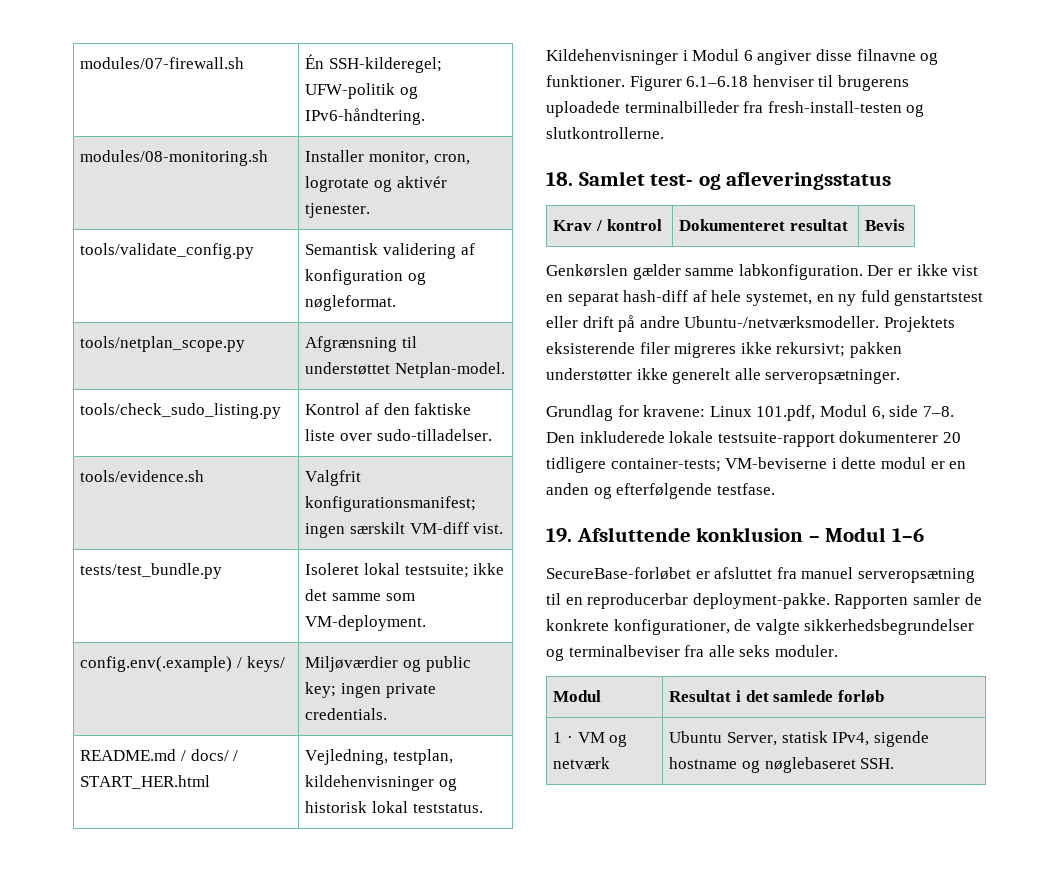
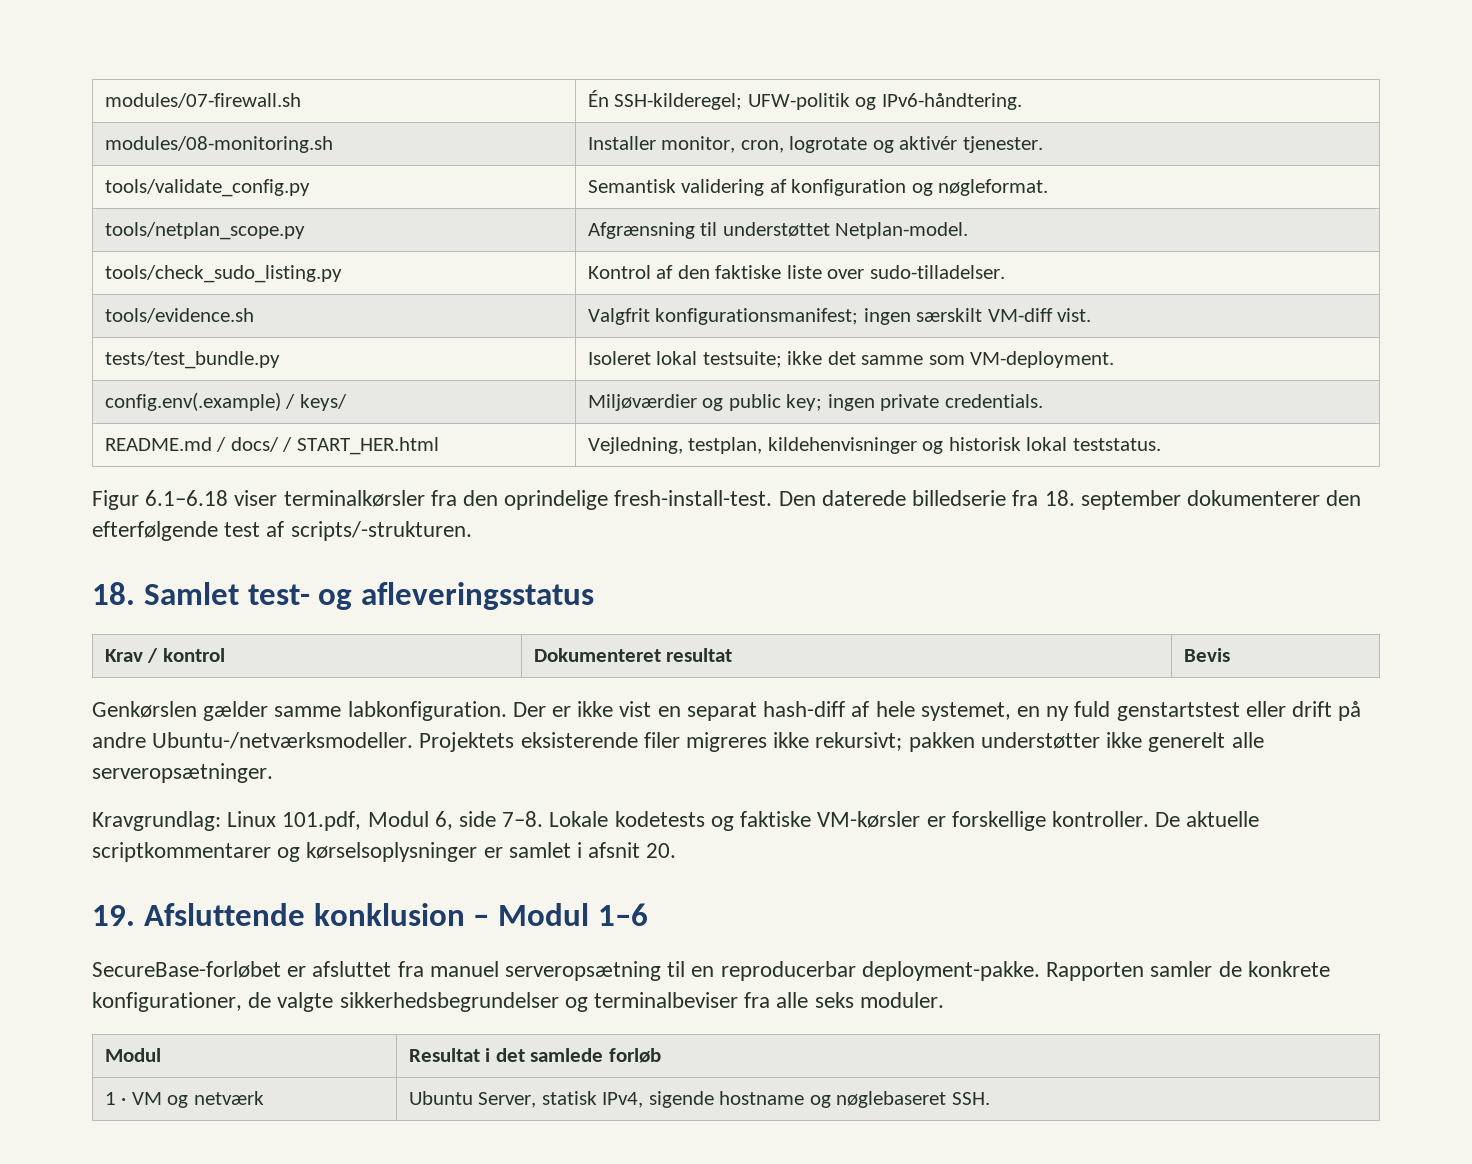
- Kildehenvisninger i Modul 6 angiver disse filnavne og funktioner. Figurer 6.1–6.18 henviser til brugerens uploadede terminalbilleder fra fresh-install-testen og slutkontrollerne.
+ Figur 6.1–6.18 viser terminalkørsler fra den oprindelige fresh-install-test. Den daterede billedserie fra 18. september dokumenterer den efterfølgende test af scripts/-strukturen.
- Grundlag for kravene: Linux 101.pdf, Modul 6, side 7–8.
+ Kravgrundlag: Linux 101.pdf, Modul 6, side 7–8.
- Den inkluderede lokale testsuite-rapport dokumenterer 20 tidligere container-tests; VM-beviserne i dette modul er en anden og efterfølgende testfase.
+ Lokale kodetests og faktiske VM-kørsler er forskellige kontroller. De aktuelle scriptkommentarer og kørselsoplysninger er samlet i afsnit 20.

